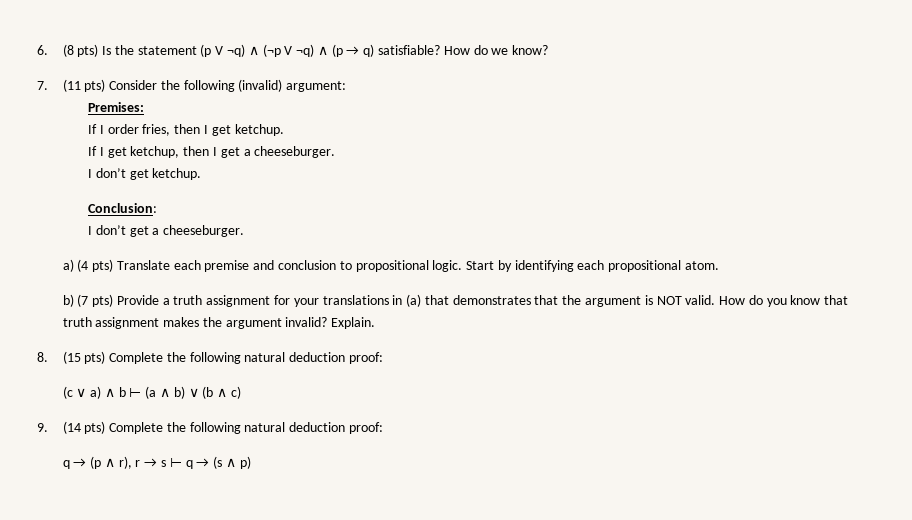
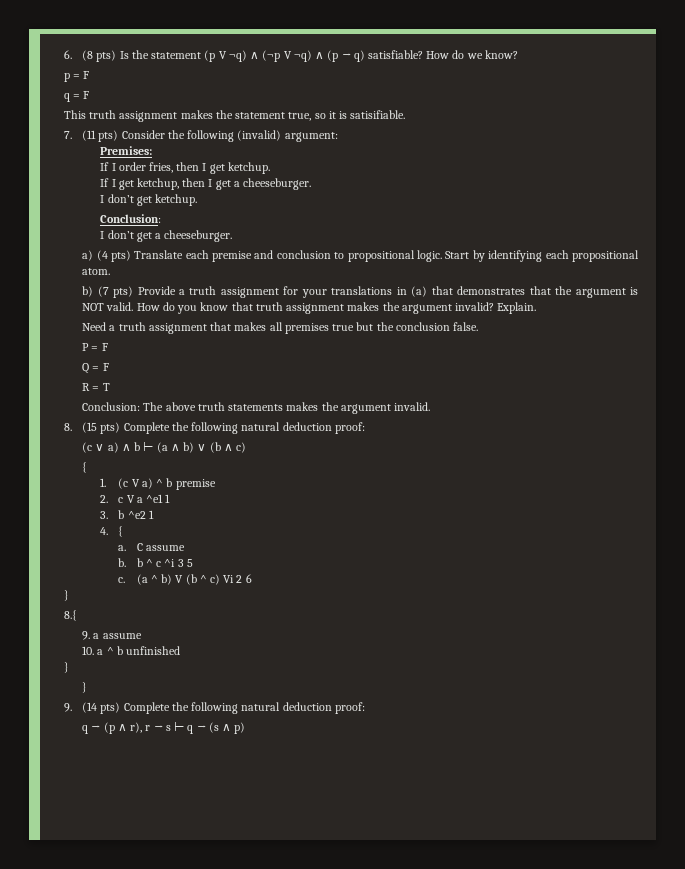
+ p = F
+ q = F
+ This truth assignment makes the statement true, so it is satisifiable.
+ Need a truth assignment that makes all premises true but the conclusion false.
+ P = F
+ Q = F
+ R = T
+ Conclusion: The above truth statements makes the argument invalid.
  (c ∨ a) ∧ b ⊢ (a ∧ b) ∨ (b ∧ c)
+ {
+ 1. (c V a) ^ b premise
+ 2. c V a ^e1 1
+ 3. b ^e2 1
+ 4. {
+ a. C assume
+ b. b ^ c ^i 3 5
+ c. (a ^ b) V (b ^ c) Vi 2 6
+ }
+ 8.{
+ 9. a assume
+ 10. a ^ b unfinished
+ }
+ }

